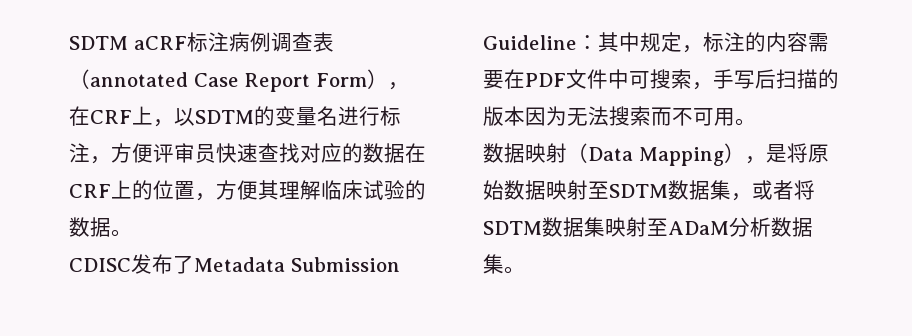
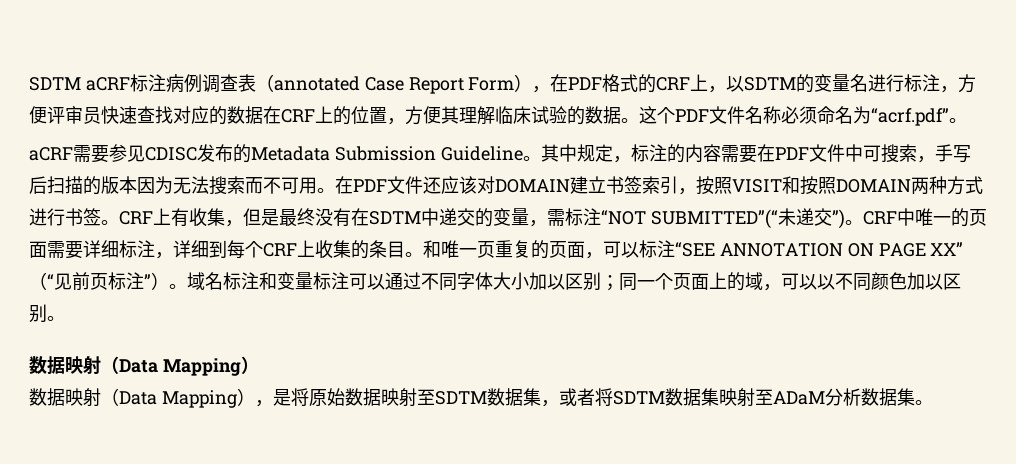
- SDTM aCRF标注病例调查表（annotated Case Report Form），在CRF上，以SDTM的变量名进行标注，方便评审员快速查找对应的数据在CRF上的位置，方便其理解临床试验的数据。
- CDISC发布了Metadata Submission Guideline：
+ SDTM aCRF标注病例调查表（annotated Case Report Form），在PDF格式的CRF上，以SDTM的变量名进行标注，方便评审员快速查找对应的数据在CRF上的位置，方便其理解临床试验的数据。这个PDF文件名称必须命名为“acrf.pdf”。
+ aCRF需要参见CDISC发布的Metadata Submission Guideline。
+ 在PDF文件还应该对DOMAIN建立书签索引，按照VISIT和按照DOMAIN两种方式进行书签。CRF上有收集，但是最终没有在SDTM中递交的变量，需标注“NOT SUBMITTED”(“未递交”)。CRF中唯一的页面需要详细标注，详细到每个CRF上收集的条目。和唯一页重复的页面，可以标注“SEE ANNOTATION ON PAGE XX”（“见前页标注”）。域名标注和变量标注可以通过不同字体大小加以区别；同一个页面上的域，可以以不同颜色加以区别。
+ 数据映射（Data Mapping）

